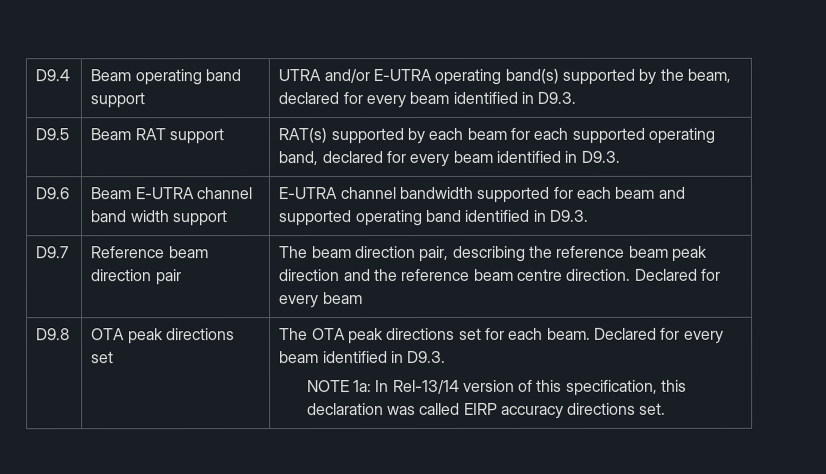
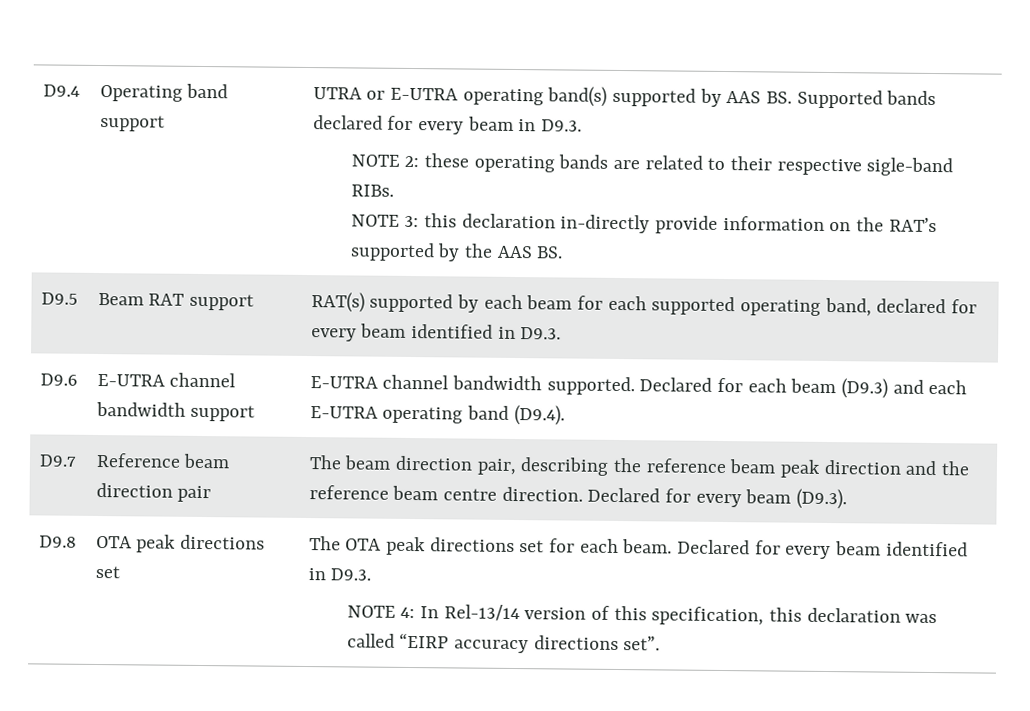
- Beam operating band support
+ Operating band support
- UTRA and/or E-UTRA operating band(s) supported by the beam, declared for every beam identified in D9.3.
+ UTRA or E-UTRA operating band(s) supported by AAS BS. Supported bands declared for every beam in D9.3.
+ NOTE 2: these operating bands are related to their respective sigle-band RIBs.
+ NOTE 3: this declaration in-directly provide information on the RAT’s supported by the AAS BS.
- D9.6 | Beam E-UTRA channel band width support | E-UTRA channel bandwidth supported for each beam and supported operating band identified in D9.3.
+ D9.6 | E-UTRA channel bandwidth support | E-UTRA channel bandwidth supported. Declared for each beam (D9.3) and each E-UTRA operating band (D9.4).
- D9.7 | Reference beam direction pair | The beam direction pair, describing the reference beam peak direction and the reference beam centre direction. Declared for every beam
+ D9.7 | Reference beam direction pair | The beam direction pair, describing the reference beam peak direction and the reference beam centre direction. Declared for every beam (D9.3).
  D9.8 | OTA peak directions set | The OTA peak directions set for each beam. Declared for every beam identified in D9.3.
- NOTE 1a: In Rel-13/14 version of this specification, this declaration was called EIRP accuracy directions set.
+ NOTE 4: In Rel-13/14 version of this specification, this declaration was called “EIRP accuracy directions set”.

